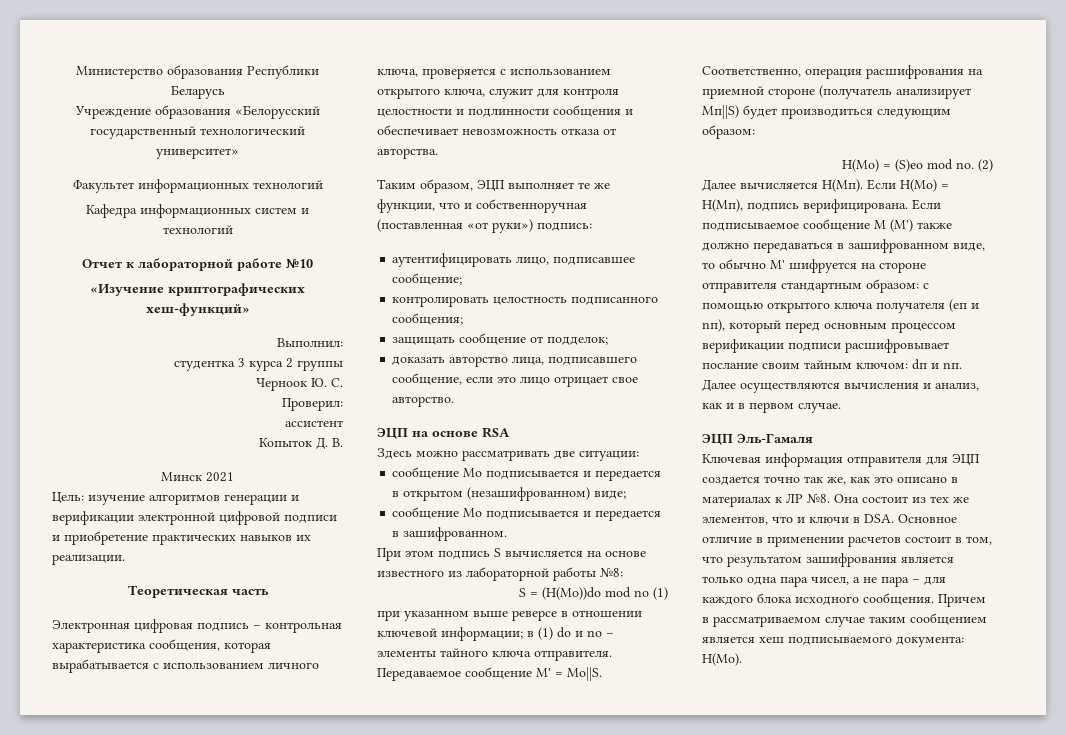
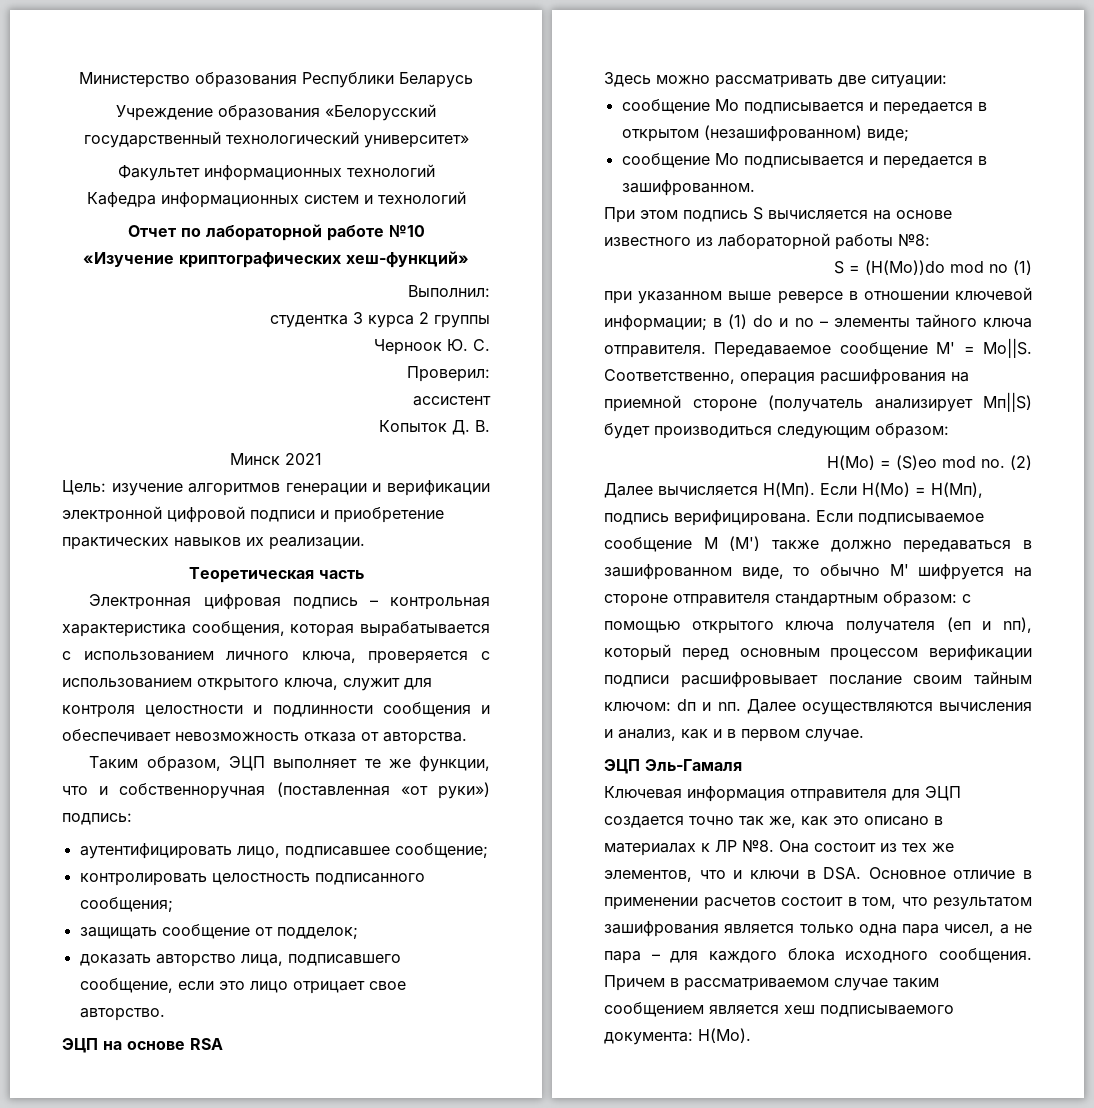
- Отчет к лабораторной работе №10
+ Отчет по лабораторной работе №10

